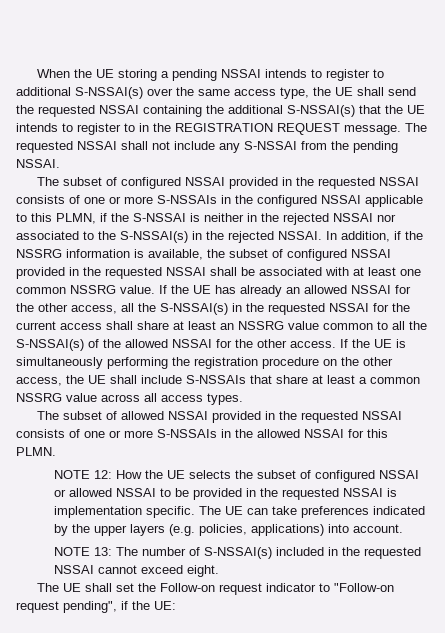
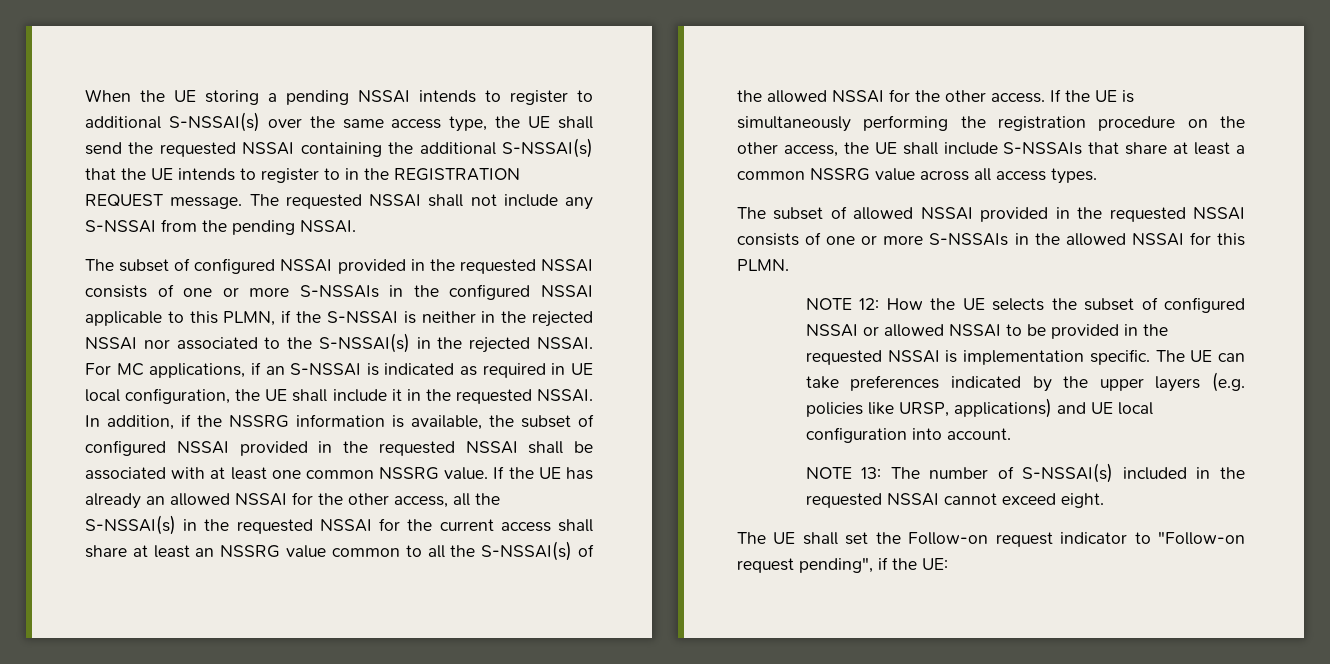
+ For MC applications, if an S-NSSAI is indicated as required in UE local configuration, the UE shall include it in the requested NSSAI.
- The UE can take preferences indicated by the upper layers (e.g. policies, applications) into account.
+ The UE can take preferences indicated by the upper layers (e.g. policies like URSP, applications) and UE local configuration into account.

